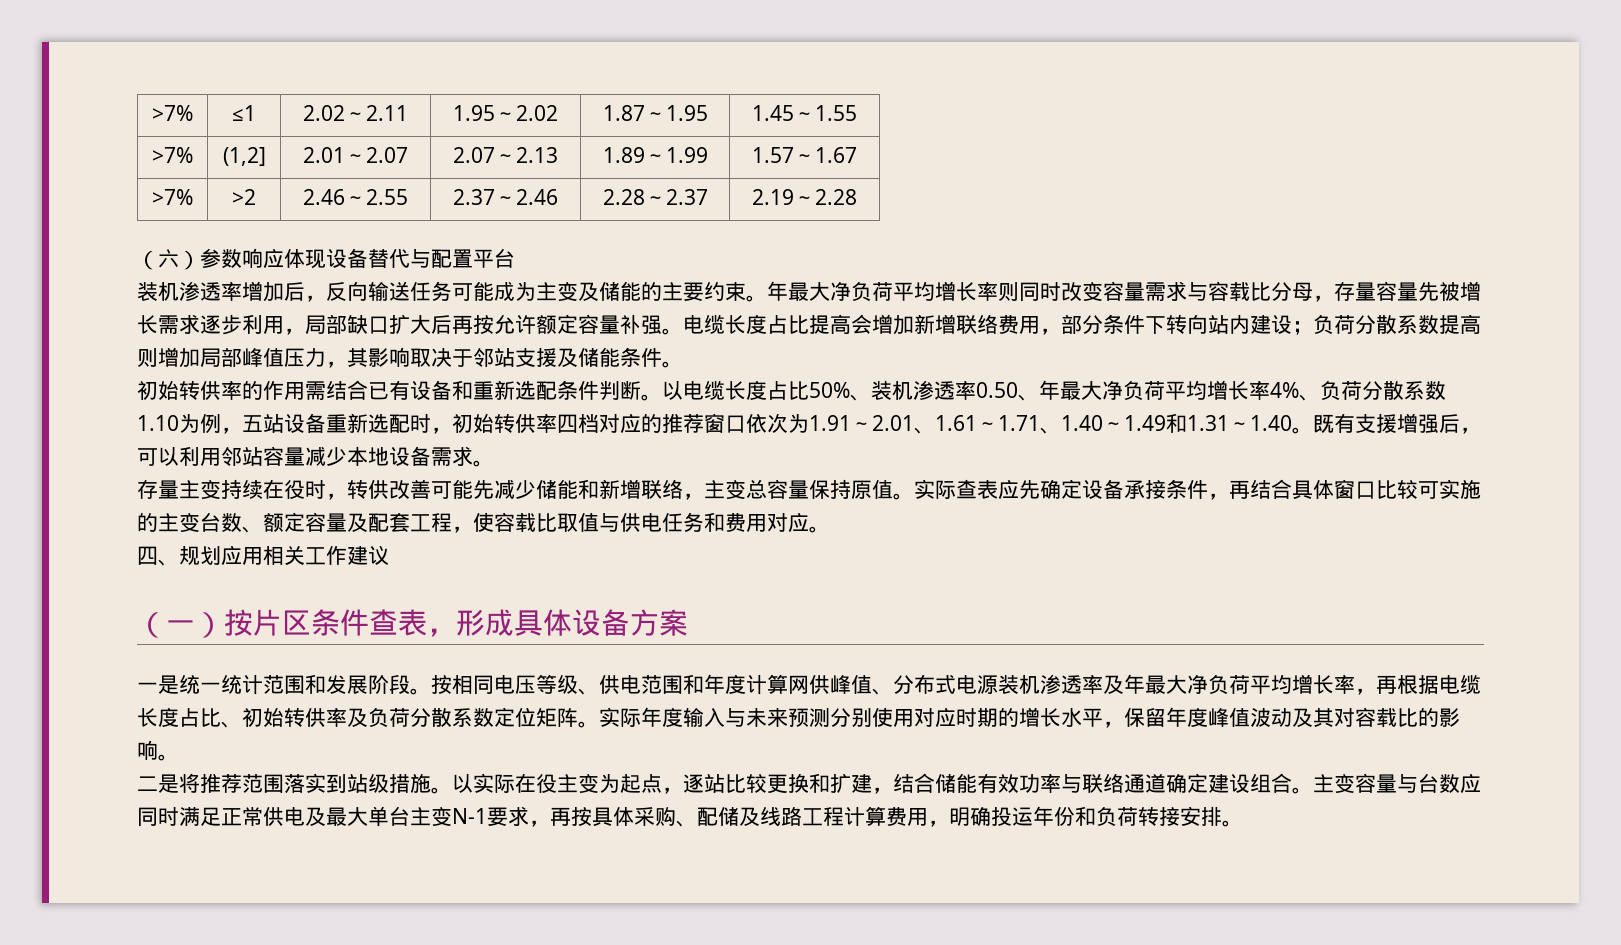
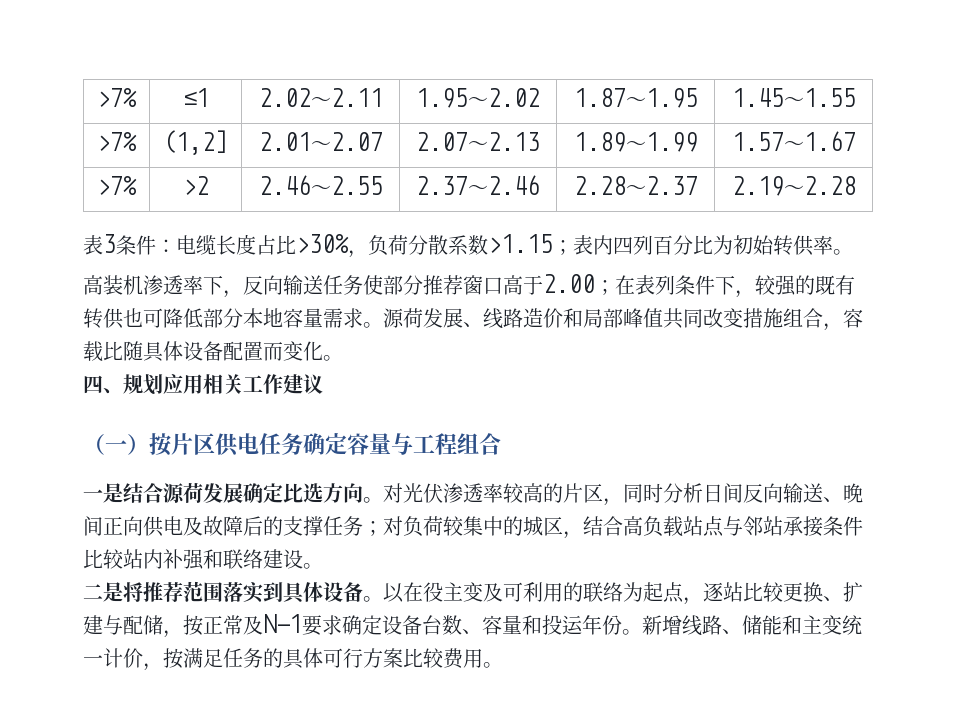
- （六）参数响应体现设备替代与配置平台
- 装机渗透率增加后，反向输送任务可能成为主变及储能的主要约束。年最大净负荷平均增长率则同时改变容量需求与容载比分母，存量容量先被增长需求逐步利用，局部缺口扩大后再按允许额定容量补强。电缆长度占比提高会增加新增联络费用，部分条件下转向站内建设；负荷分散系数提高则增加局部峰值压力，其影响取决于邻站支援及储能条件。
- 初始转供率的作用需结合已有设备和重新选配条件判断。以电缆长度占比50%、装机渗透率0.50、年最大净负荷平均增长率4%、负荷分散系数1.10为例，五站设备重新选配时，初始转供率四档对应的推荐窗口依次为1.91～2.01、1.61～1.71、1.40～1.49和1.31～1.40。既有支援增强后，可以利用邻站容量减少本地设备需求。
- 存量主变持续在役时，转供改善可能先减少储能和新增联络，主变总容量保持原值。实际查表应先确定设备承接条件，再结合具体窗口比较可实施的主变台数、额定容量及配套工程，使容载比取值与供电任务和费用对应。
+ 表3条件：电缆长度占比>30%，负荷分散系数>1.15；表内四列百分比为初始转供率。
+ 高装机渗透率下，反向输送任务使部分推荐窗口高于2.00；在表列条件下，较强的既有转供也可降低部分本地容量需求。源荷发展、线路造价和局部峰值共同改变措施组合，容载比随具体设备配置而变化。
- （一）按片区条件查表，形成具体设备方案
- 一是统一统计范围和发展阶段。按相同电压等级、供电范围和年度计算网供峰值、分布式电源装机渗透率及年最大净负荷平均增长率，再根据电缆长度占比、初始转供率及负荷分散系数定位矩阵。实际年度输入与未来预测分别使用对应时期的增长水平，保留年度峰值波动及其对容载比的影响。
+ （一）按片区供电任务确定容量与工程组合
+ 一是结合源荷发展确定比选方向。对光伏渗透率较高的片区，同时分析日间反向输送、晚间正向供电及故障后的支撑任务；对负荷较集中的城区，结合高负载站点与邻站承接条件比较站内补强和联络建设。
- 二是将推荐范围落实到站级措施。以实际在役主变为起点，逐站比较更换和扩建，结合储能有效功率与联络通道确定建设组合。主变容量与台数应同时满足正常供电及最大单台主变N-1要求，再按具体采购、配储及线路工程计算费用，明确投运年份和负荷转接安排。
+ 二是将推荐范围落实到具体设备。以在役主变及可利用的联络为起点，逐站比较更换、扩建与配储，按正常及N-1要求确定设备台数、容量和投运年份。新增线路、储能和主变统一计价，按满足任务的具体可行方案比较费用。

